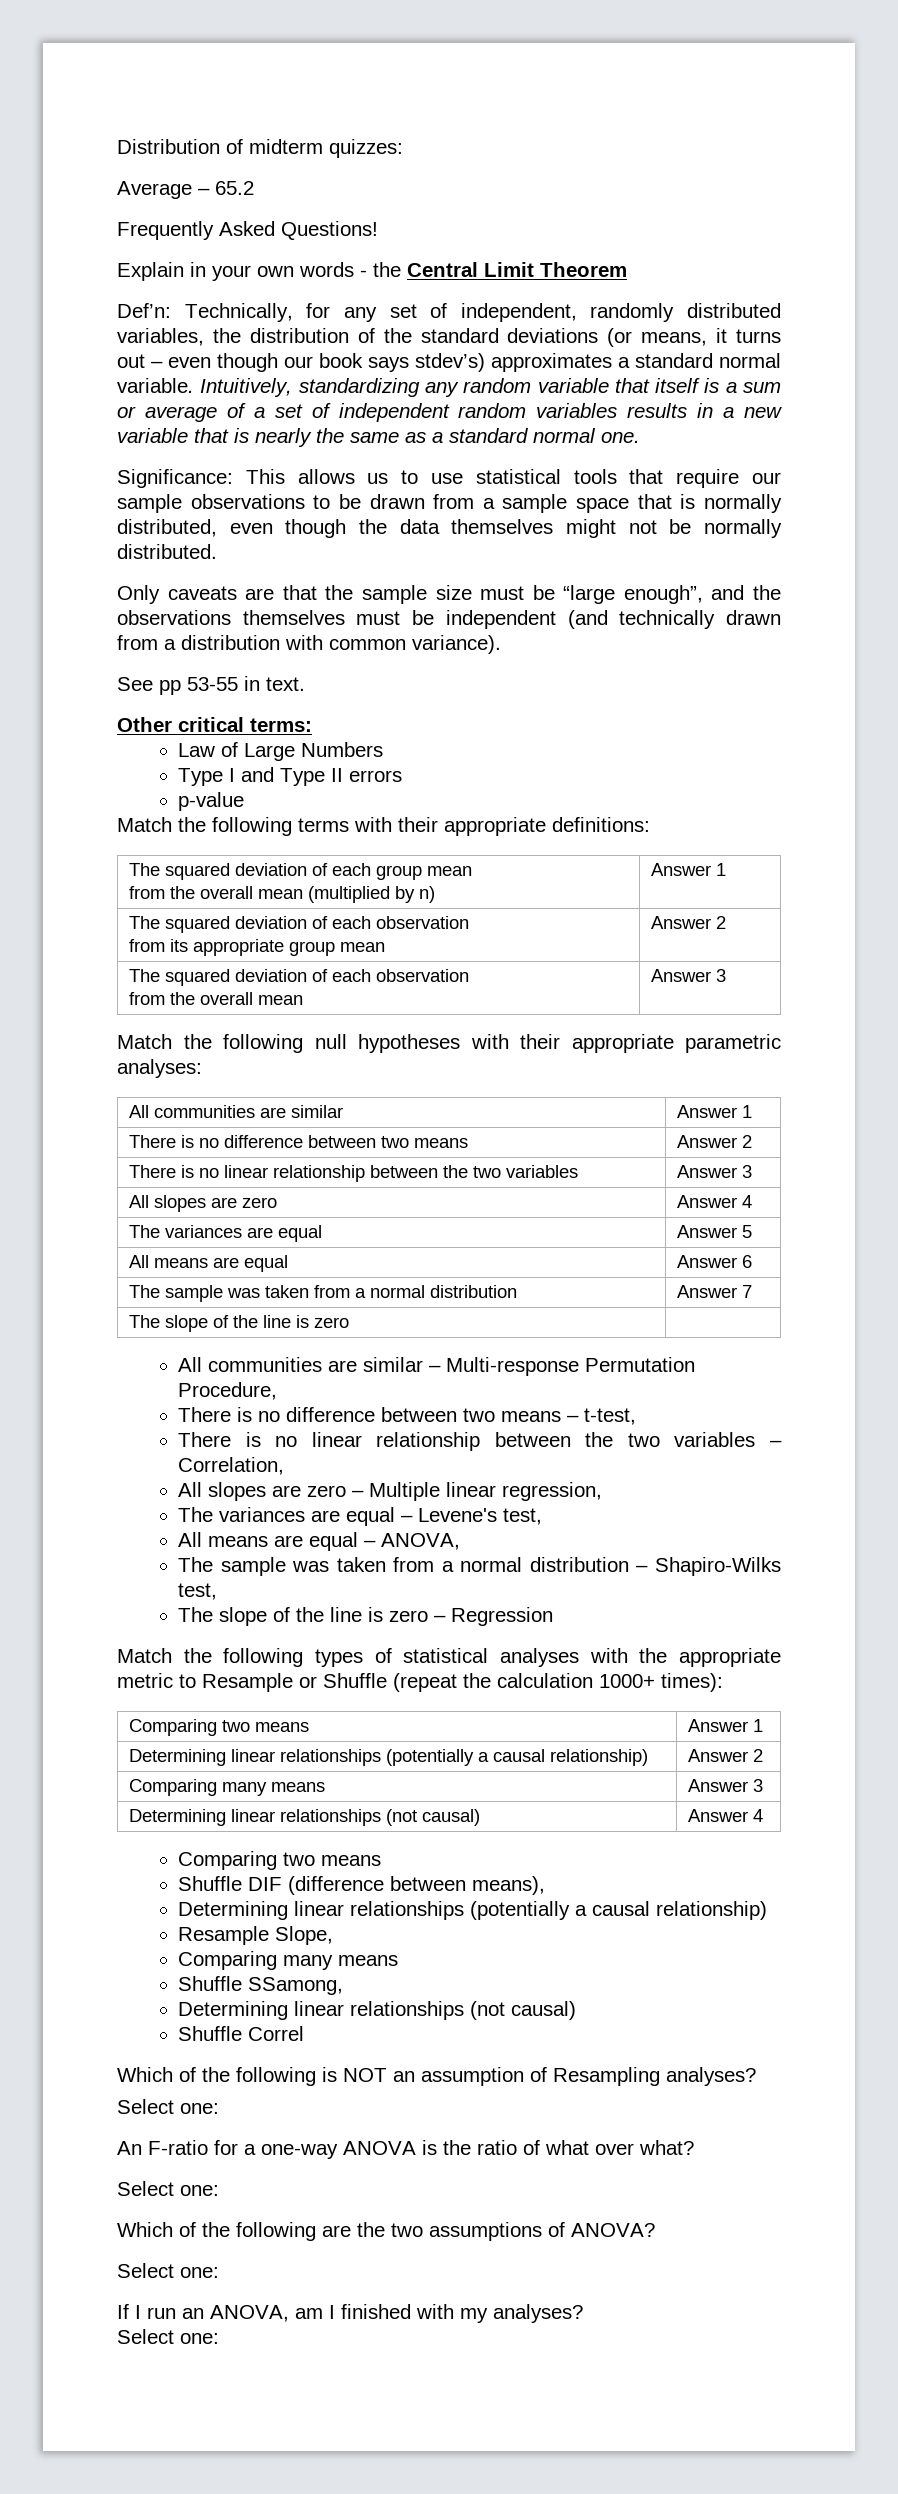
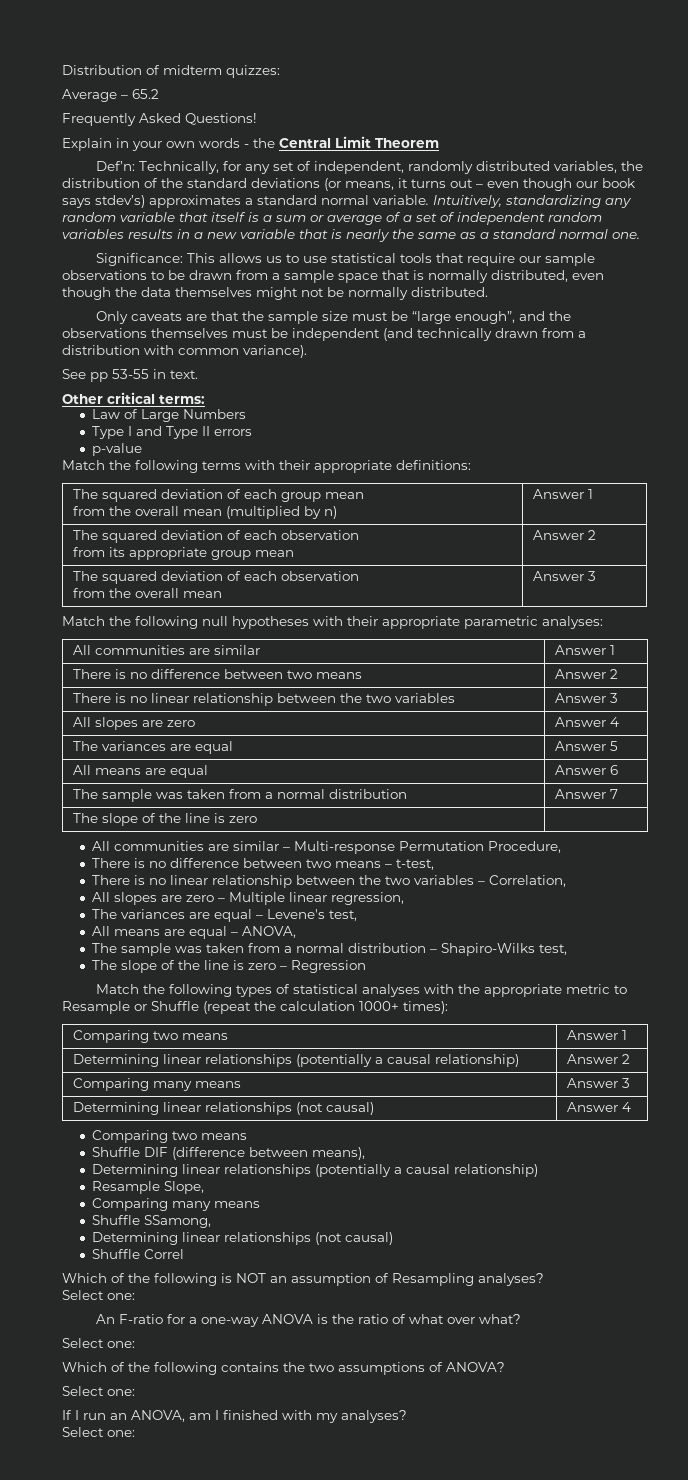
- Which of the following are the two assumptions of ANOVA?
+ Which of the following contains the two assumptions of ANOVA?

